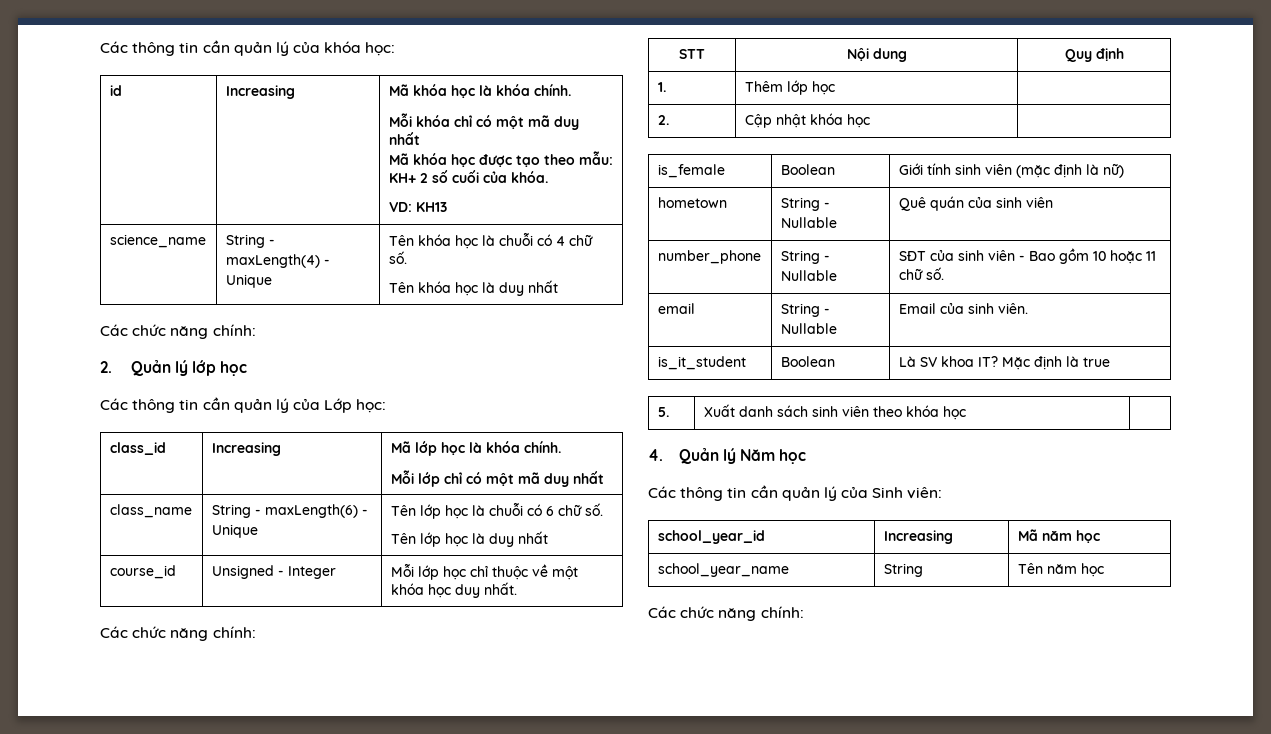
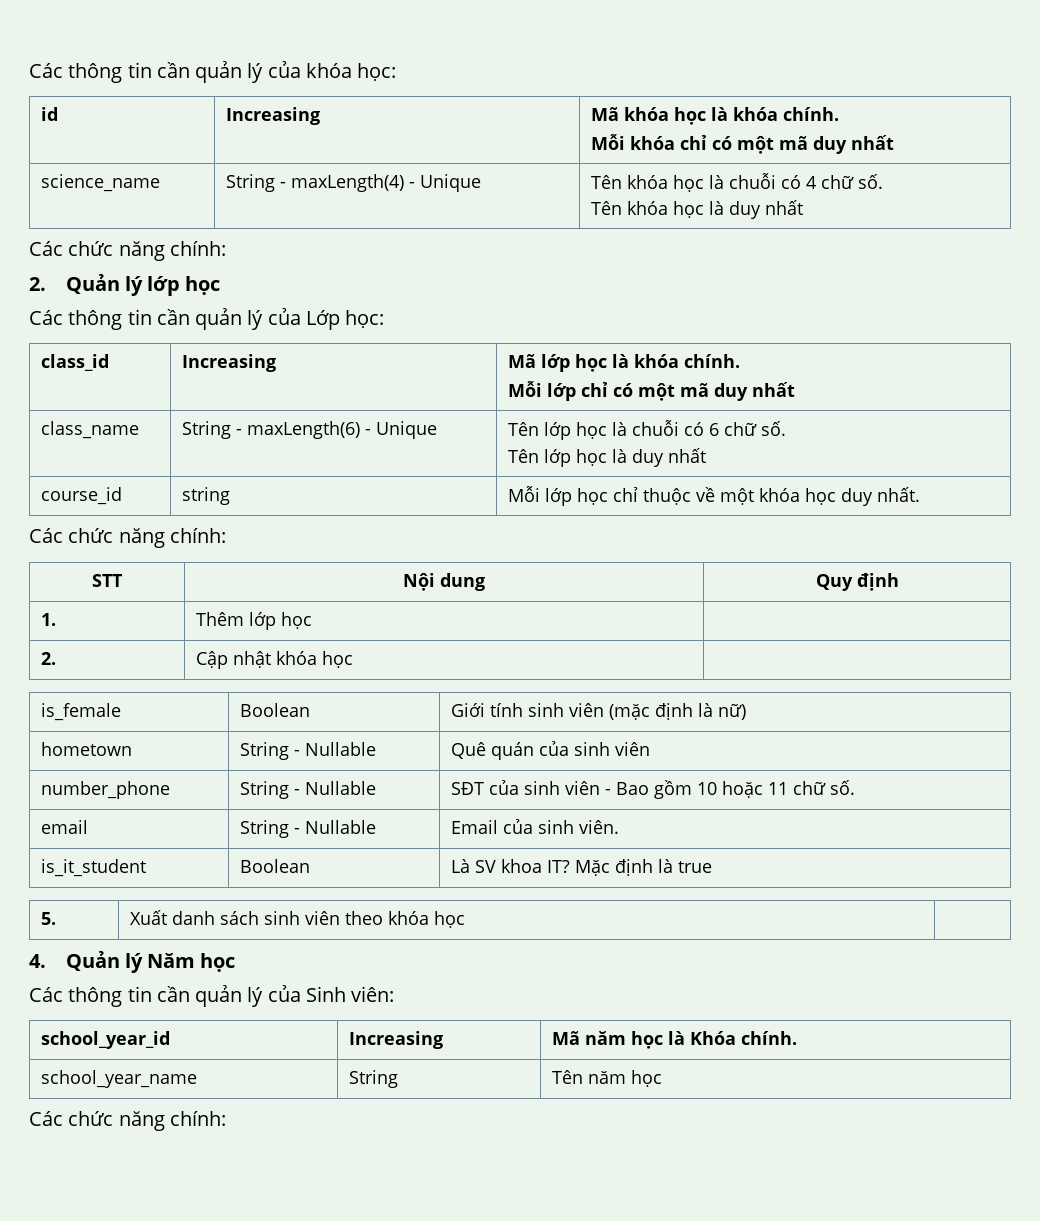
  id | Increasing | Mã khóa học là khóa chính.
  Mỗi khóa chỉ có một mã duy nhất
- Mã khóa học được tạo theo mẫu: KH+ 2 số cuối của khóa.
- VD: KH13
- course_id | Unsigned - Integer | Mỗi lớp học chỉ thuộc về một khóa học duy nhất.
+ course_id | string | Mỗi lớp học chỉ thuộc về một khóa học duy nhất.
- school_year_id | Increasing | Mã năm học
+ school_year_id | Increasing | Mã năm học là Khóa chính.

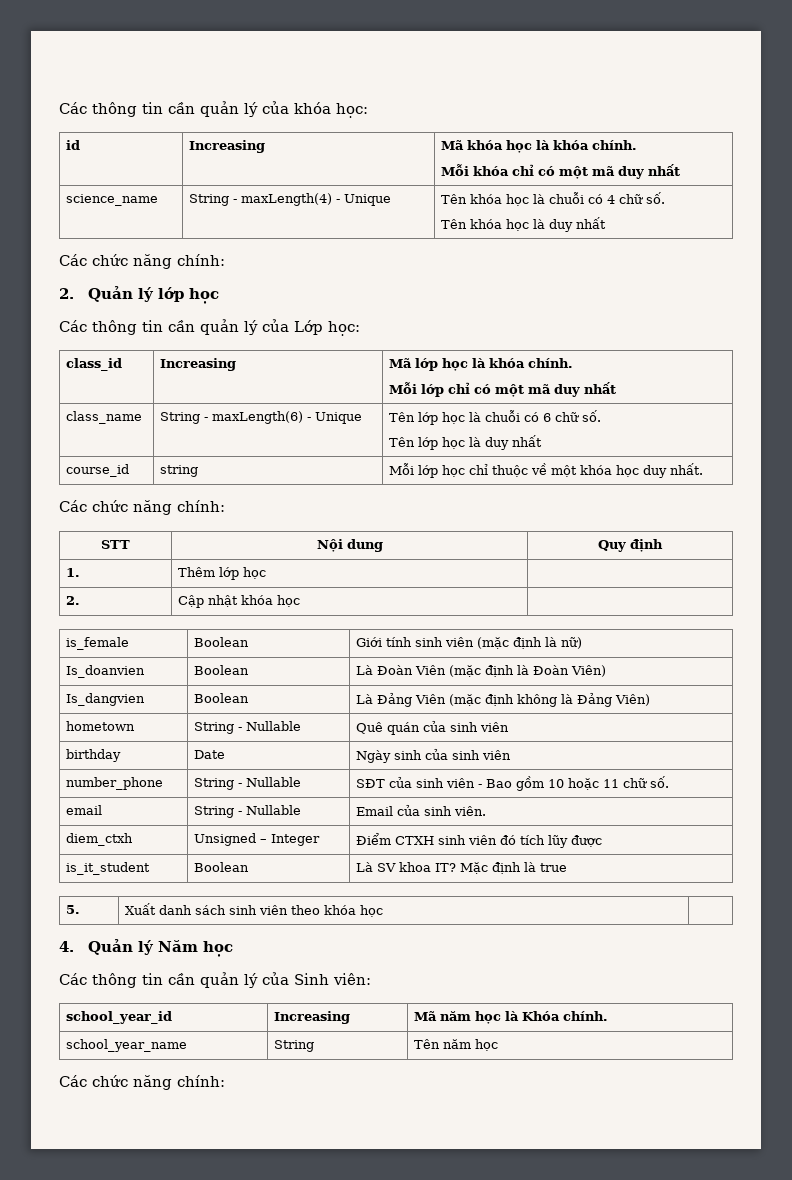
+ Is_doanvien | Boolean | Là Đoàn Viên (mặc định là Đoàn Viên)
+ Is_dangvien | Boolean | Là Đảng Viên (mặc định không là Đảng Viên)
+ birthday | Date | Ngày sinh của sinh viên
+ diem_ctxh | Unsigned – Integer | Điểm CTXH sinh viên đó tích lũy được

